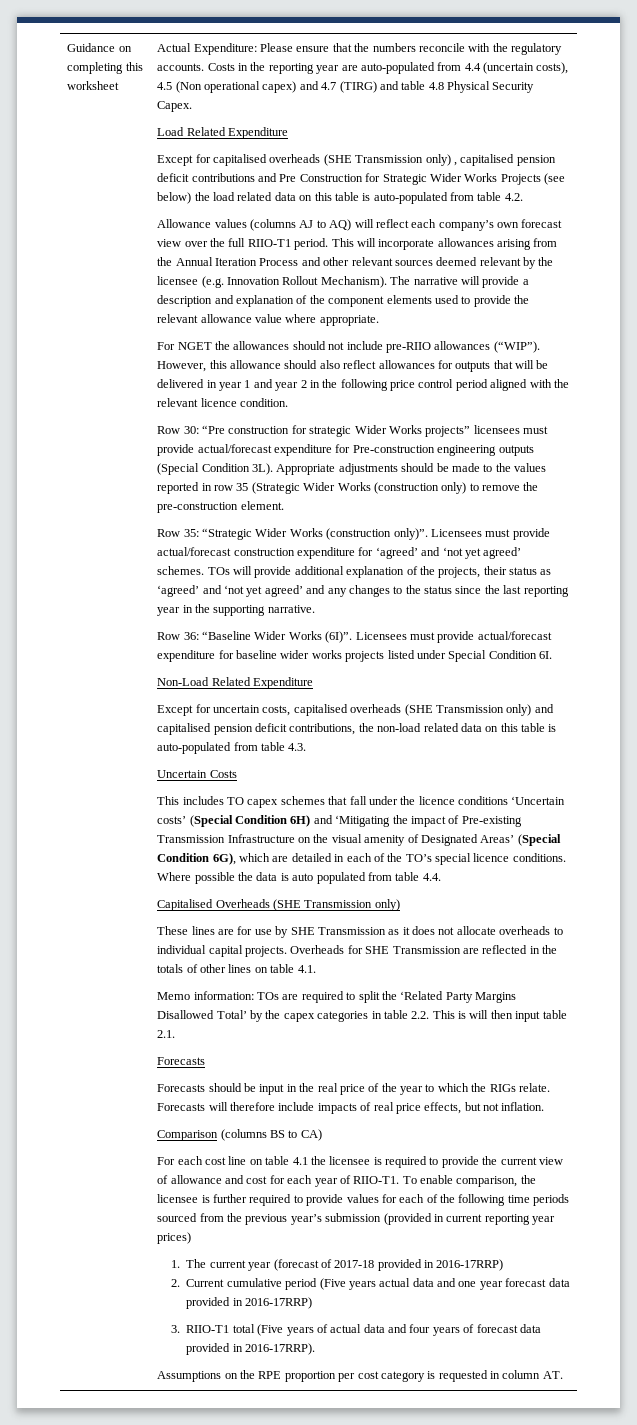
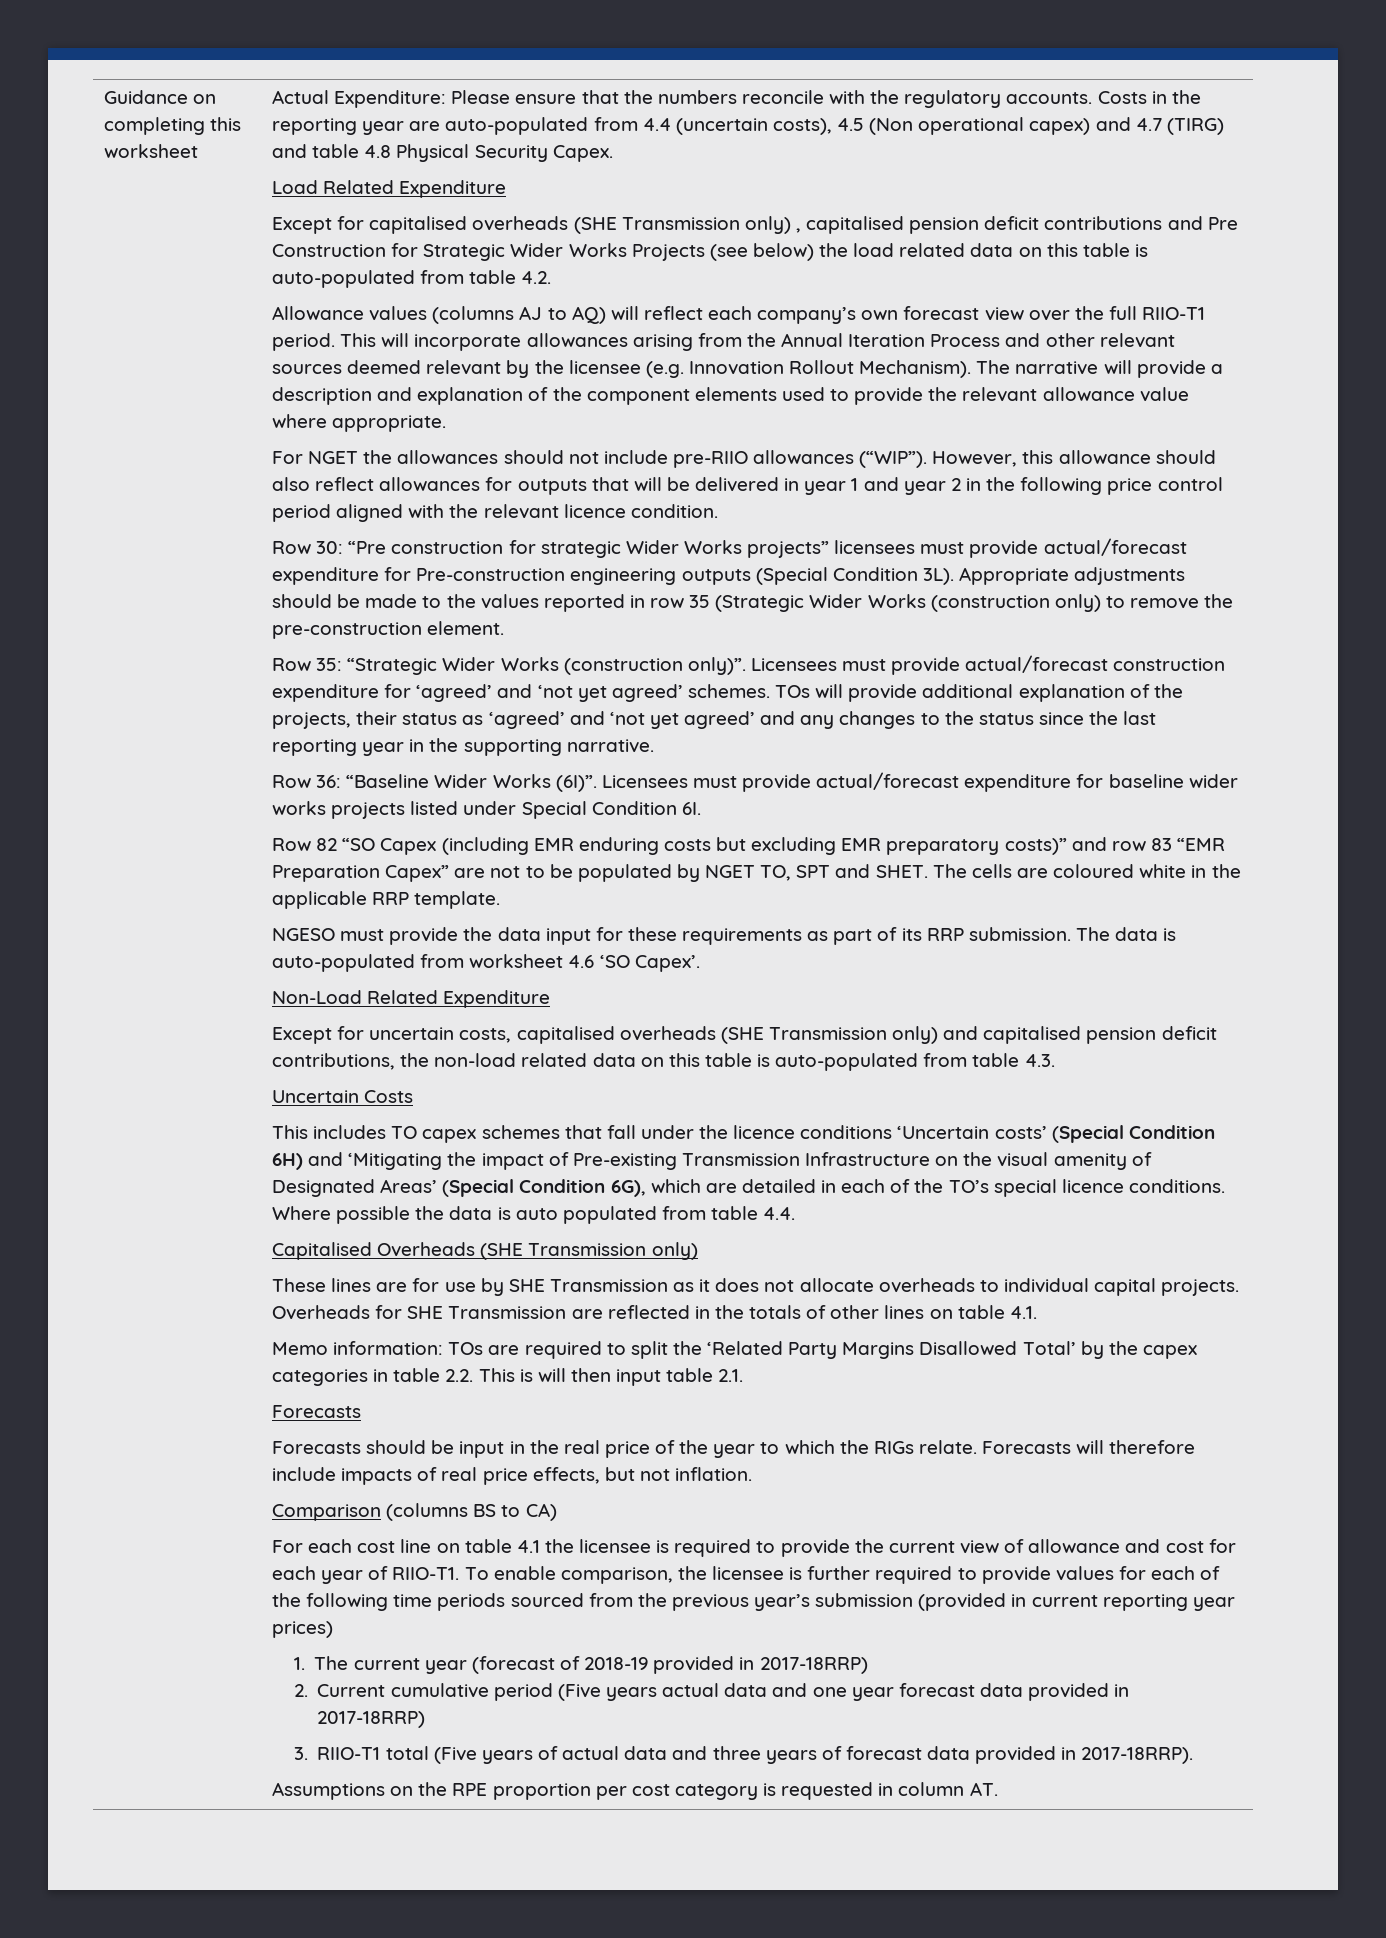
+ Row 82 “SO Capex (including EMR enduring costs but excluding EMR preparatory costs)” and row 83 “EMR Preparation Capex” are not to be populated by NGET TO, SPT and SHET. The cells are coloured white in the applicable RRP template.
+ NGESO must provide the data input for these requirements as part of its RRP submission. The data is auto-populated from worksheet 4.6 ‘SO Capex’.
- 1. The current year (forecast of 2017-18 provided in 2016-17RRP)
+ 1. The current year (forecast of 2018-19 provided in 2017-18RRP)
- 2. Current cumulative period (Five years actual data and one year forecast data provided in 2016-17RRP)
+ 2. Current cumulative period (Five years actual data and one year forecast data provided in 2017-18RRP)
- 3. RIIO-T1 total (Five years of actual data and four years of forecast data provided in 2016-17RRP).
+ 3. RIIO-T1 total (Five years of actual data and three years of forecast data provided in 2017-18RRP).

